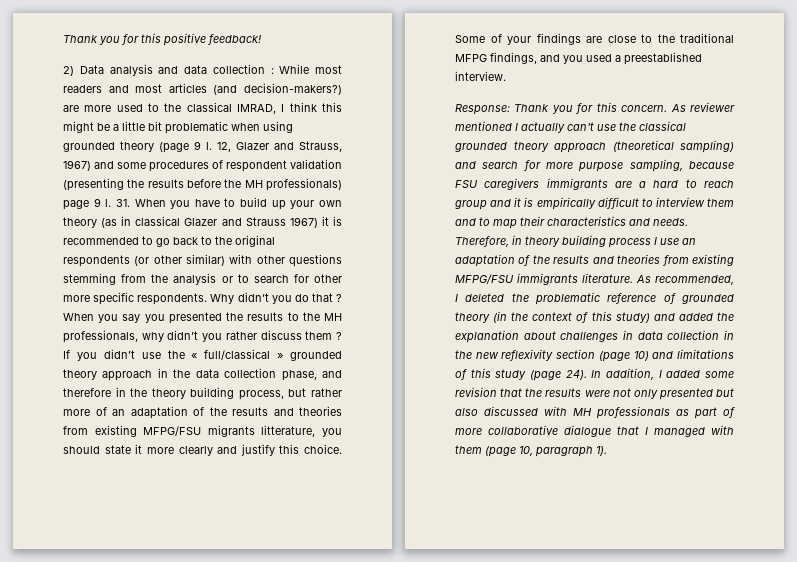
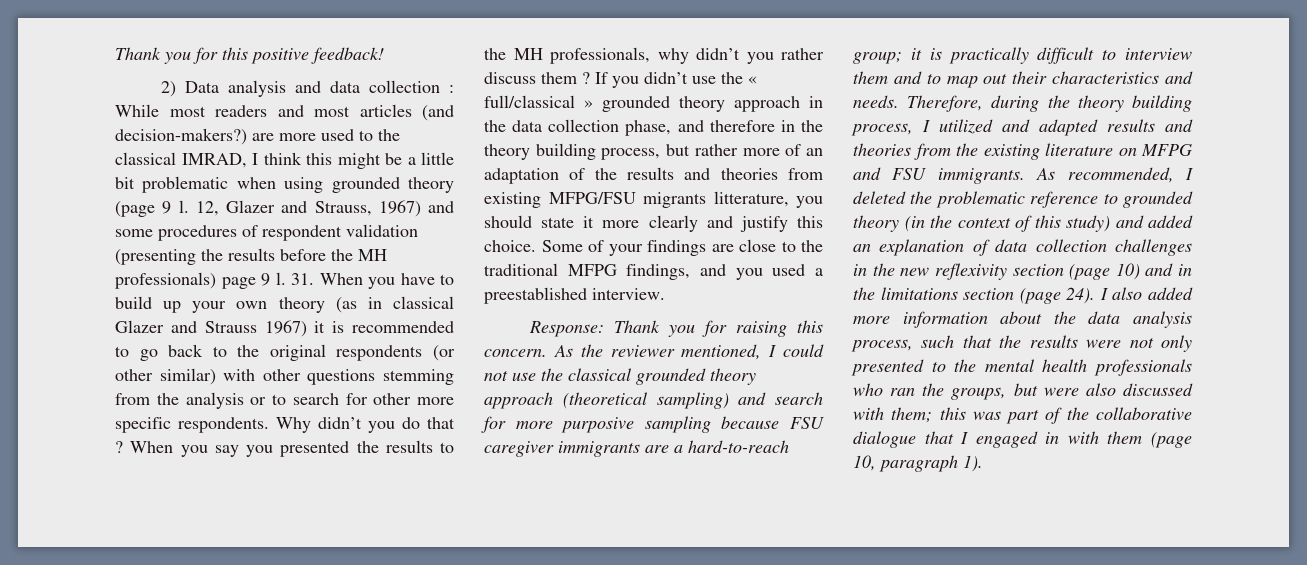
- Response: Thank you for this concern.
+ Response: Thank you for raising this concern.
- As reviewer mentioned I actually can't use the classical grounded theory approach (theoretical sampling) and search for more purpose sampling, because FSU caregivers immigrants are a hard to reach group and it is empirically difficult to interview them and to map their characteristics and needs.
+ As the reviewer mentioned, I could not use the classical grounded theory approach (theoretical sampling) and search for more purposive sampling because FSU caregiver immigrants are a hard-to-reach group; it is practically difficult to interview them and to map out their characteristics and needs.
- Therefore, in theory building process I use an adaptation of the results and theories from existing MFPG/FSU immigrants literature.
+ Therefore, during the theory building process, I utilized and adapted results and theories from the existing literature on MFPG and FSU immigrants.
- As recommended, I deleted the problematic reference of grounded theory (in the context of this study) and added the explanation about challenges in data collection in the new reflexivity section (page 10) and limitations of this study (page 24). In addition, I added some revision that the results were not only presented but also discussed with MH professionals as part of more collaborative dialogue that I managed with them (page 10, paragraph 1).
+ As recommended, I deleted the problematic reference to grounded theory (in the context of this study) and added an explanation of data collection challenges in the new reflexivity section (page 10) and in the limitations section (page 24). I also added more information about the data analysis process, such that the results were not only presented to the mental health professionals who ran the groups, but were also discussed with them; this was part of the collaborative dialogue that I engaged in with them (page 10, paragraph 1).

